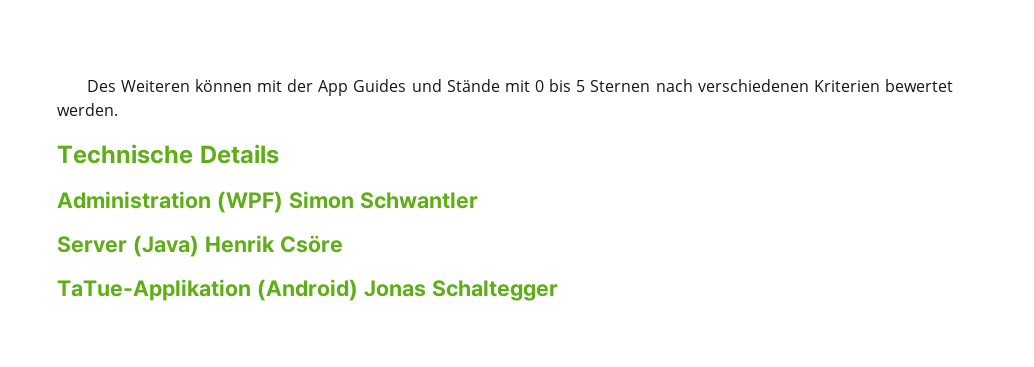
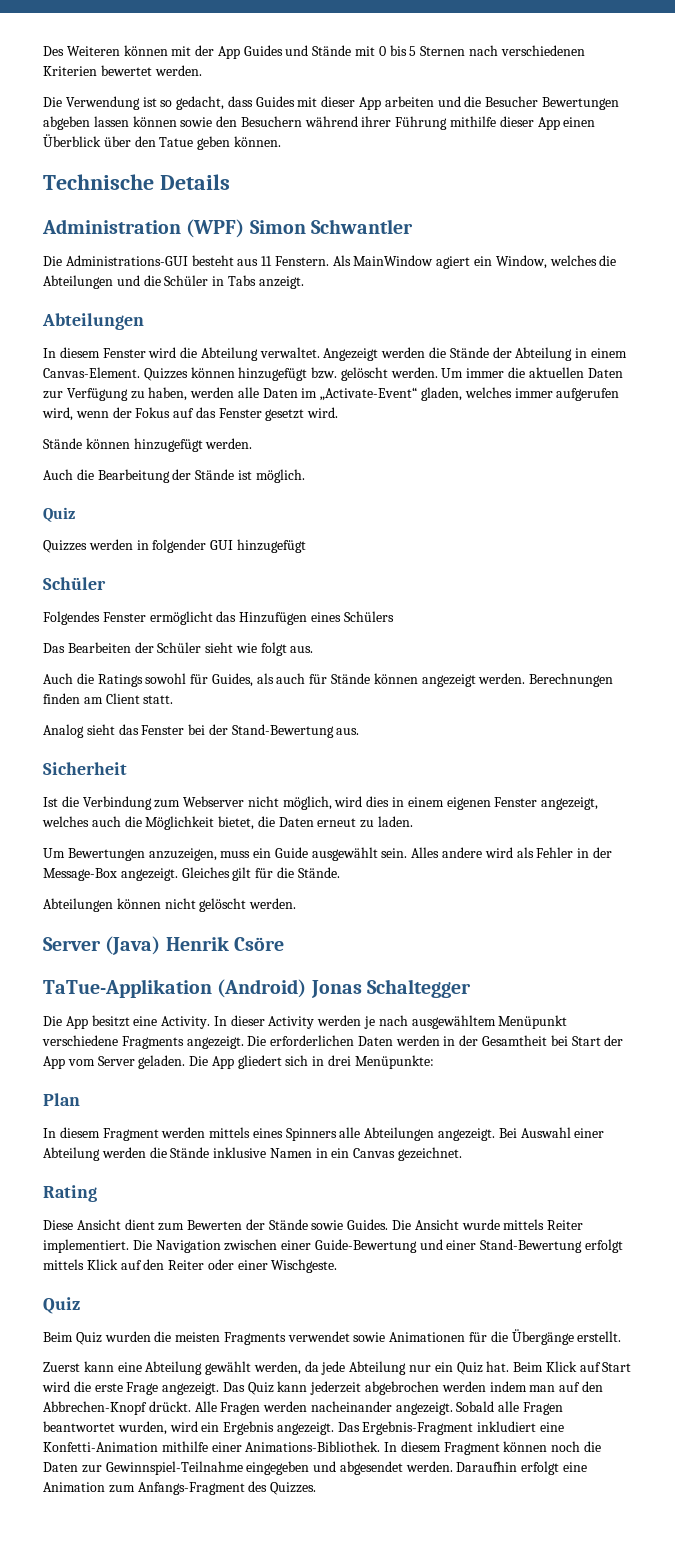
+ Die Verwendung ist so gedacht, dass Guides mit dieser App arbeiten und die Besucher Bewertungen abgeben lassen können sowie den Besuchern während ihrer Führung mithilfe dieser App einen Überblick über den Tatue geben können.
+ Die Administrations-GUI besteht aus 11 Fenstern. Als MainWindow agiert ein Window, welches die Abteilungen und die Schüler in Tabs anzeigt.
+ Abteilungen
+ In diesem Fenster wird die Abteilung verwaltet. Angezeigt werden die Stände der Abteilung in einem Canvas-Element. Quizzes können hinzugefügt bzw. gelöscht werden. Um immer die aktuellen Daten zur Verfügung zu haben, werden alle Daten im „Activate-Event“ gladen, welches immer aufgerufen wird, wenn der Fokus auf das Fenster gesetzt wird.
+ Stände können hinzugefügt werden.
+ Auch die Bearbeitung der Stände ist möglich.
+ Quiz
+ Quizzes werden in folgender GUI hinzugefügt
+ Schüler
+ Folgendes Fenster ermöglicht das Hinzufügen eines Schülers
+ Das Bearbeiten der Schüler sieht wie folgt aus.
+ Auch die Ratings sowohl für Guides, als auch für Stände können angezeigt werden. Berechnungen finden am Client statt.
+ Analog sieht das Fenster bei der Stand-Bewertung aus.
+ Sicherheit
+ Ist die Verbindung zum Webserver nicht möglich, wird dies in einem eigenen Fenster angezeigt, welches auch die Möglichkeit bietet, die Daten erneut zu laden.
+ Um Bewertungen anzuzeigen, muss ein Guide ausgewählt sein. Alles andere wird als Fehler in der Message-Box angezeigt. Gleiches gilt für die Stände.
+ Abteilungen können nicht gelöscht werden.
+ Die App besitzt eine Activity. In dieser Activity werden je nach ausgewähltem Menüpunkt verschiedene Fragments angezeigt. Die erforderlichen Daten werden in der Gesamtheit bei Start der App vom Server geladen. Die App gliedert sich in drei Menüpunkte:
+ Plan
+ In diesem Fragment werden mittels eines Spinners alle Abteilungen angezeigt. Bei Auswahl einer Abteilung werden die Stände inklusive Namen in ein Canvas gezeichnet.
+ Rating
+ Diese Ansicht dient zum Bewerten der Stände sowie Guides. Die Ansicht wurde mittels Reiter implementiert. Die Navigation zwischen einer Guide-Bewertung und einer Stand-Bewertung erfolgt mittels Klick auf den Reiter oder einer Wischgeste.
+ Quiz
+ Beim Quiz wurden die meisten Fragments verwendet sowie Animationen für die Übergänge erstellt.
+ Zuerst kann eine Abteilung gewählt werden, da jede Abteilung nur ein Quiz hat. Beim Klick auf Start wird die erste Frage angezeigt. Das Quiz kann jederzeit abgebrochen werden indem man auf den Abbrechen-Knopf drückt. Alle Fragen werden nacheinander angezeigt. Sobald alle Fragen beantwortet wurden, wird ein Ergebnis angezeigt. Das Ergebnis-Fragment inkludiert eine Konfetti-Animation mithilfe einer Animations-Bibliothek. In diesem Fragment können noch die Daten zur Gewinnspiel-Teilnahme eingegeben und abgesendet werden. Daraufhin erfolgt eine Animation zum Anfangs-Fragment des Quizzes.

